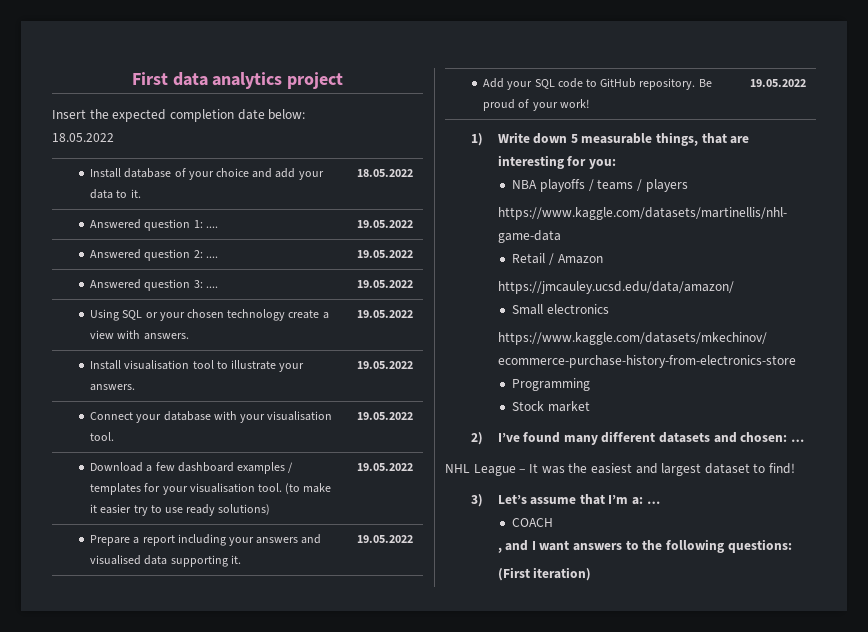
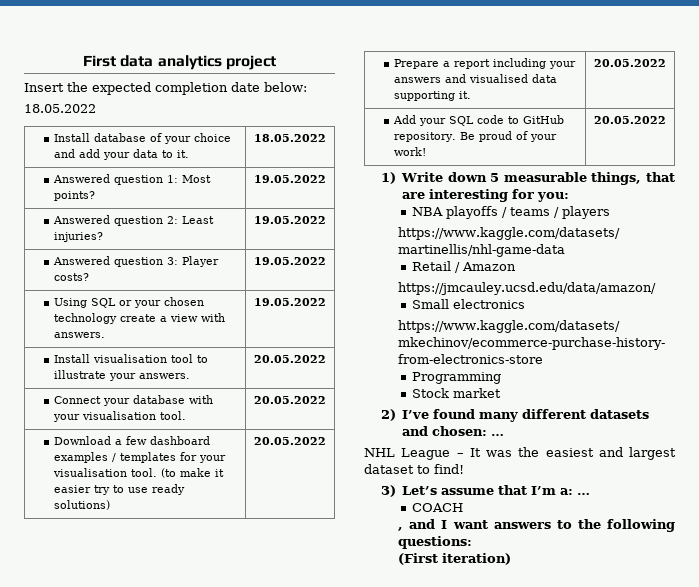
- Answered question 1: .... | 19.05.2022
+ Answered question 1: Most points? | 19.05.2022
- Answered question 2: .... | 19.05.2022
+ Answered question 2: Least injuries? | 19.05.2022
- Answered question 3: .... | 19.05.2022
+ Answered question 3: Player costs? | 19.05.2022
- Install visualisation tool to illustrate your answers. | 19.05.2022
+ Install visualisation tool to illustrate your answers. | 20.05.2022
- Connect your database with your visualisation tool. | 19.05.2022
+ Connect your database with your visualisation tool. | 20.05.2022
- Download a few dashboard examples / templates for your visualisation tool. (to make it easier try to use ready solutions) | 19.05.2022
+ Download a few dashboard examples / templates for your visualisation tool. (to make it easier try to use ready solutions) | 20.05.2022
- Prepare a report including your answers and visualised data supporting it. | 19.05.2022
+ Prepare a report including your answers and visualised data supporting it. | 20.05.2022
- Add your SQL code to GitHub repository. Be proud of your work! | 19.05.2022
+ Add your SQL code to GitHub repository. Be proud of your work! | 20.05.2022

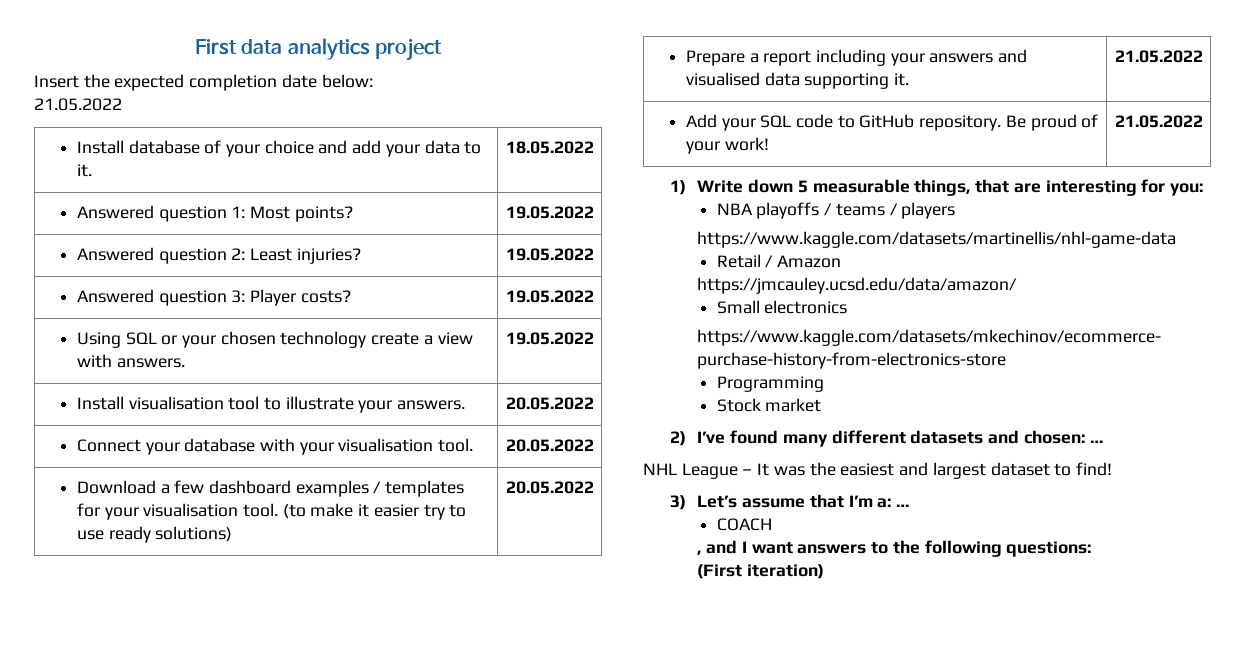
  Insert the expected completion date below:
- 18.05.2022
+ 21.05.2022
- Prepare a report including your answers and visualised data supporting it. | 20.05.2022
+ Prepare a report including your answers and visualised data supporting it. | 21.05.2022
- Add your SQL code to GitHub repository. Be proud of your work! | 20.05.2022
+ Add your SQL code to GitHub repository. Be proud of your work! | 21.05.2022

